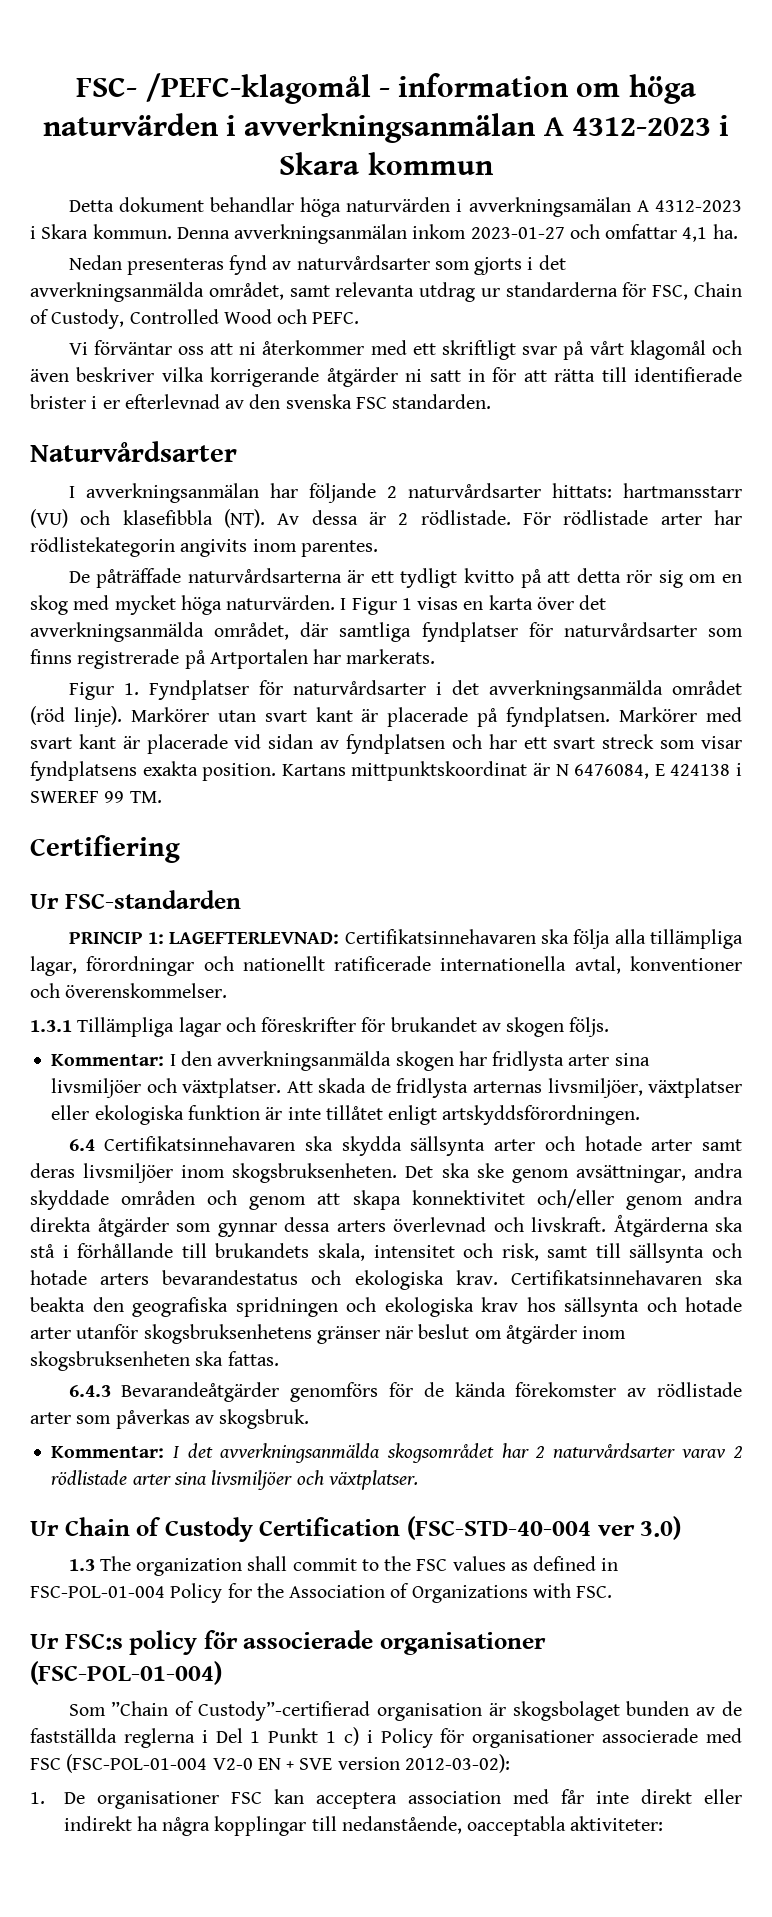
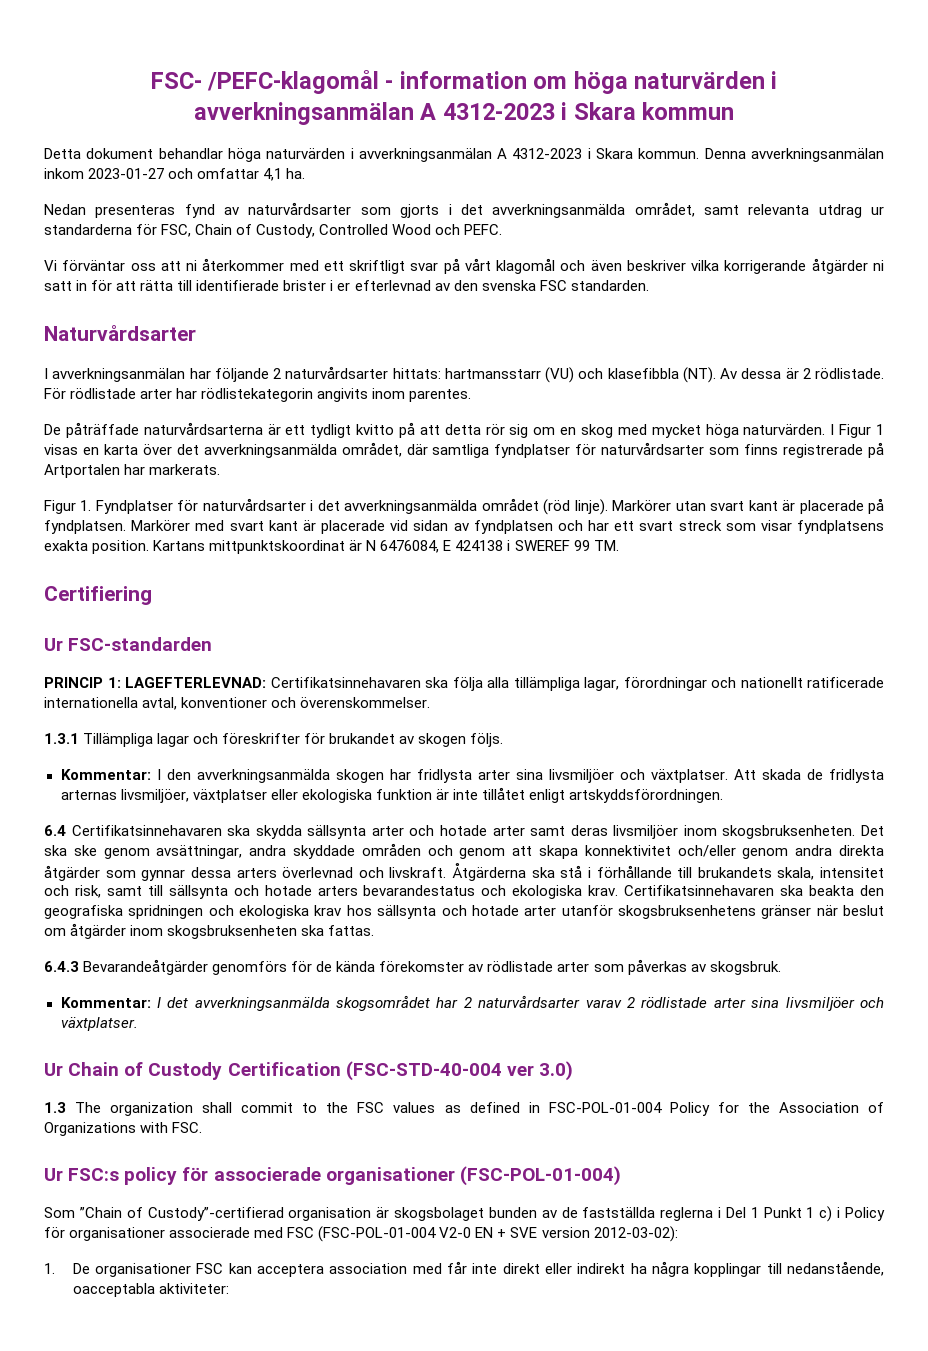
- Detta dokument behandlar höga naturvärden i avverkningsamälan A 4312-2023 i Skara kommun.
+ Detta dokument behandlar höga naturvärden i avverkningsanmälan A 4312-2023 i Skara kommun.

